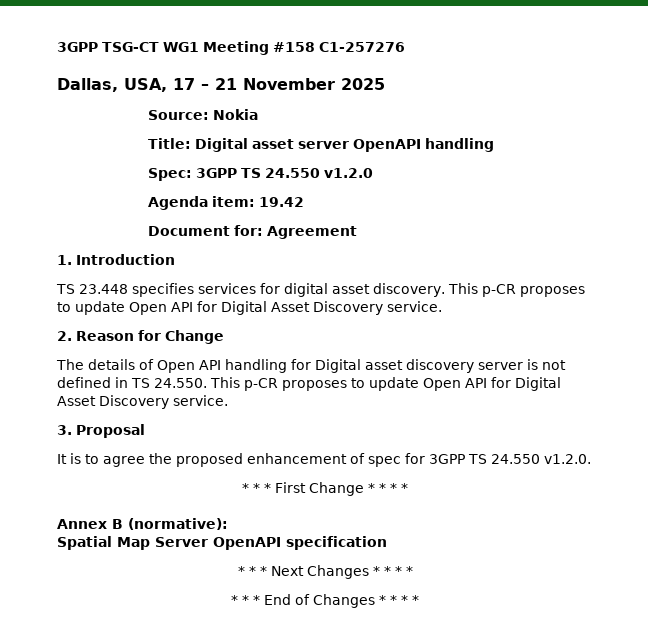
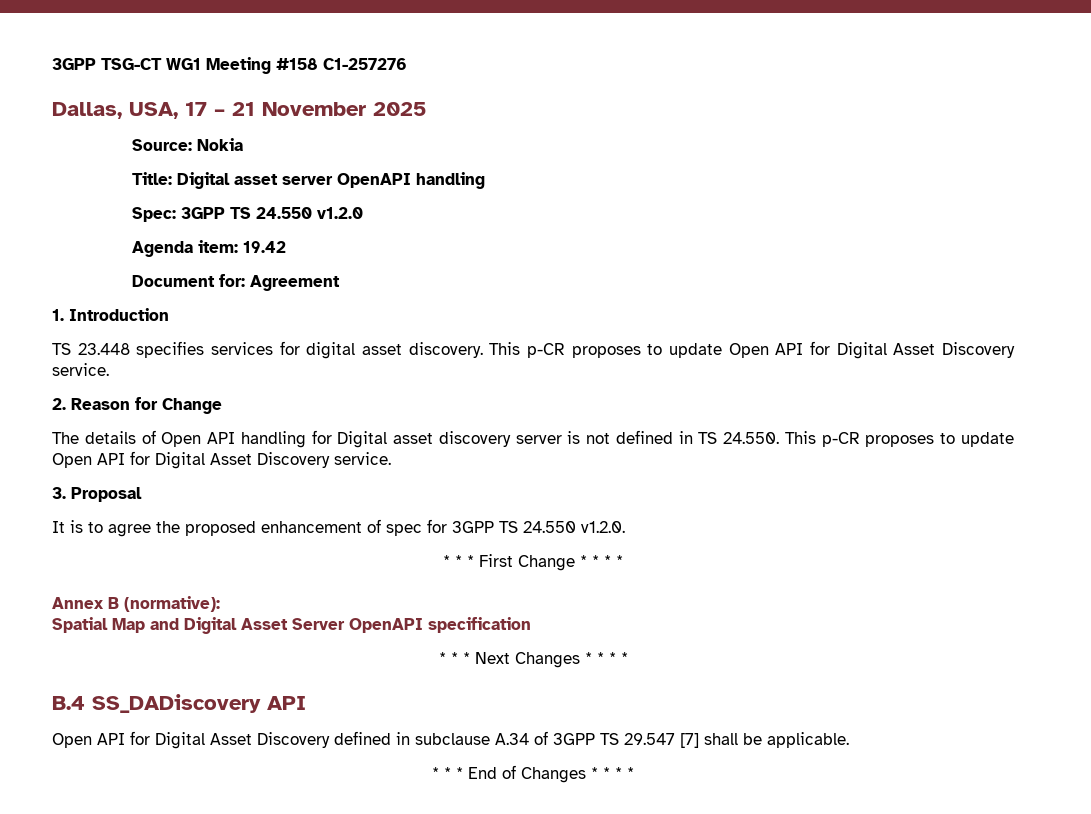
- Spatial Map Server OpenAPI specification
+ Spatial Map and Digital Asset Server OpenAPI specification
+ B.4 SS_DADiscovery API
+ Open API for Digital Asset Discovery defined in subclause A.34 of 3GPP TS 29.547 [7] shall be applicable.

